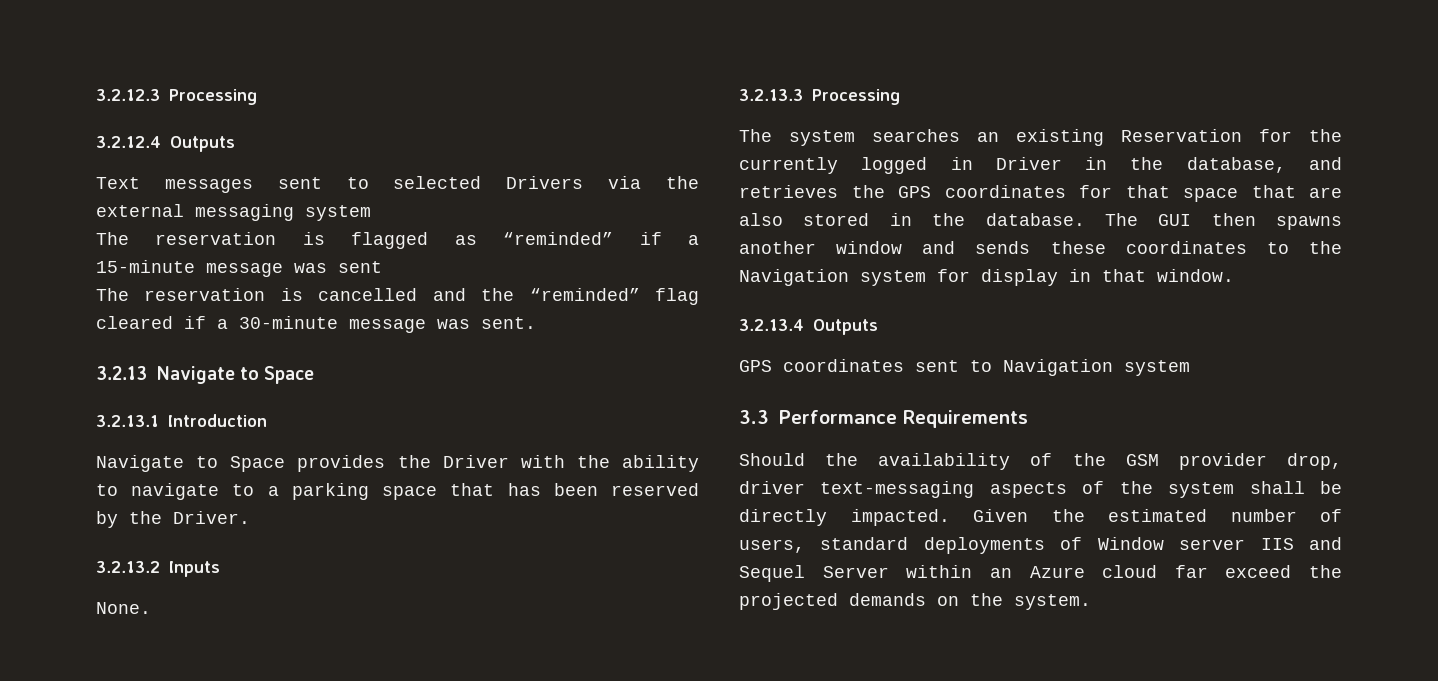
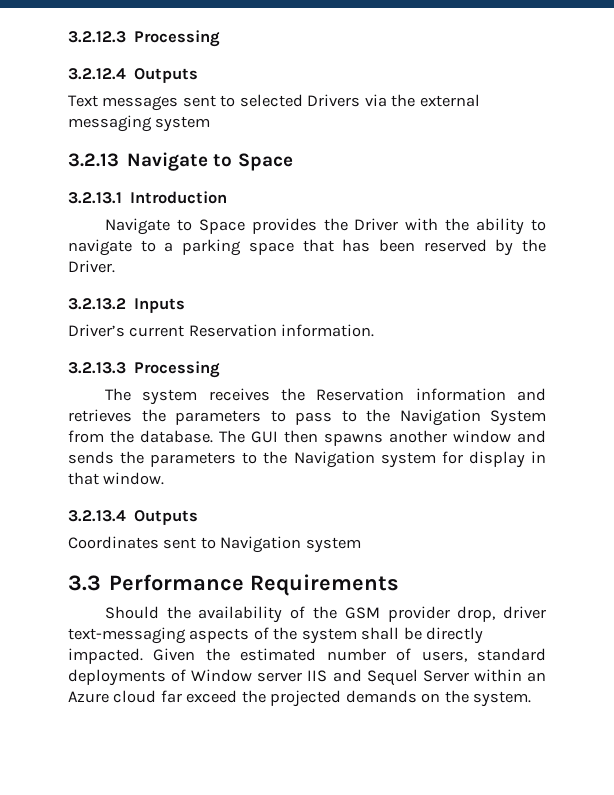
- The reservation is flagged as “reminded” if a 15-minute message was sent
- The reservation is cancelled and the “reminded” flag cleared if a 30-minute message was sent.
- None.
+ Driver’s current Reservation information.
- The system searches an existing Reservation for the currently logged in Driver in the database, and retrieves the GPS coordinates for that space that are also stored in the database.
+ The system receives the Reservation information and retrieves the parameters to pass to the Navigation System from the database.
- The GUI then spawns another window and sends these coordinates to the Navigation system for display in that window.
+ The GUI then spawns another window and sends the parameters to the Navigation system for display in that window.
- GPS coordinates sent to Navigation system
+ Coordinates sent to Navigation system

